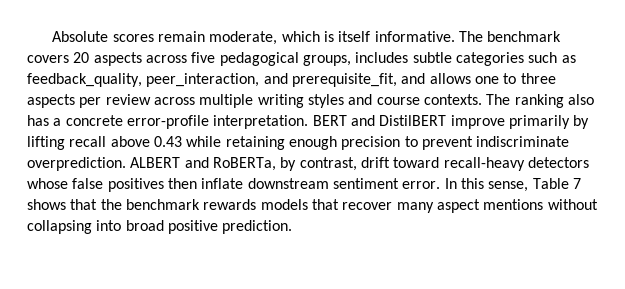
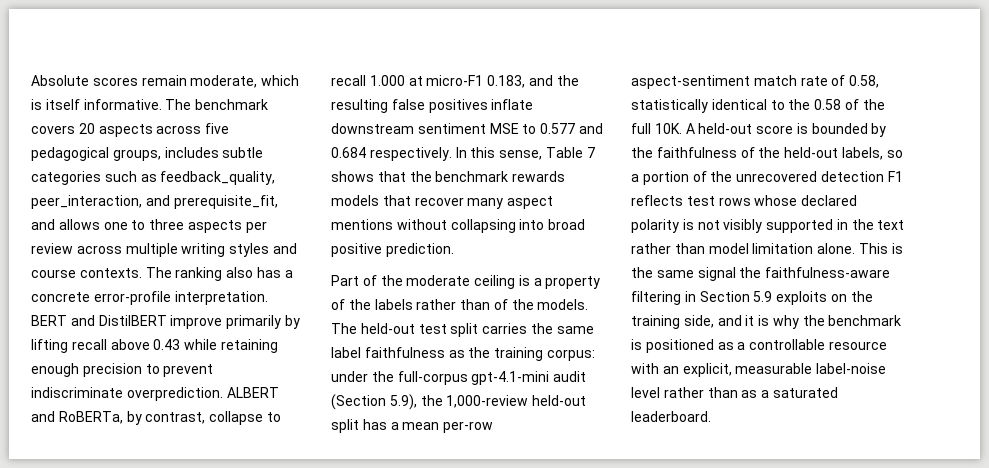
- ALBERT and RoBERTa, by contrast, drift toward recall-heavy detectors whose false positives then inflate downstream sentiment error.
+ ALBERT and RoBERTa, by contrast, collapse to recall 1.000 at micro-F1 0.183, and the resulting false positives inflate downstream sentiment MSE to 0.577 and 0.684 respectively.
+ Part of the moderate ceiling is a property of the labels rather than of the models. The held-out test split carries the same label faithfulness as the training corpus: under the full-corpus gpt-4.1-mini audit (Section 5.9), the 1,000-review held-out split has a mean per-row aspect-sentiment match rate of 0.58, statistically identical to the 0.58 of the full 10K. A held-out score is bounded by the faithfulness of the held-out labels, so a portion of the unrecovered detection F1 reflects test rows whose declared polarity is not visibly supported in the text rather than model limitation alone. This is the same signal the faithfulness-aware filtering in Section 5.9 exploits on the training side, and it is why the benchmark is positioned as a controllable resource with an explicit, measurable label-noise level rather than as a saturated leaderboard.

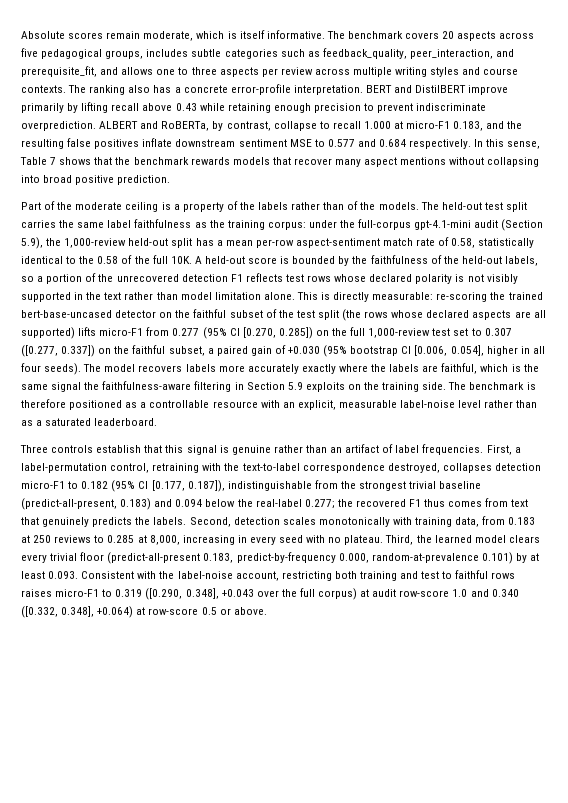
- This is the same signal the faithfulness-aware filtering in Section 5.9 exploits on the training side, and it is why the benchmark is positioned as a controllable resource with an explicit, measurable label-noise level rather than as a saturated leaderboard.
+ This is directly measurable: re-scoring the trained bert-base-uncased detector on the faithful subset of the test split (the rows whose declared aspects are all supported) lifts micro-F1 from 0.277 (95% CI [0.270, 0.285]) on the full 1,000-review test set to 0.307 ([0.277, 0.337]) on the faithful subset, a paired gain of +0.030 (95% bootstrap CI [0.006, 0.054], higher in all four seeds). The model recovers labels more accurately exactly where the labels are faithful, which is the same signal the faithfulness-aware filtering in Section 5.9 exploits on the training side. The benchmark is therefore positioned as a controllable resource with an explicit, measurable label-noise level rather than as a saturated leaderboard.
+ Three controls establish that this signal is genuine rather than an artifact of label frequencies. First, a label-permutation control, retraining with the text-to-label correspondence destroyed, collapses detection micro-F1 to 0.182 (95% CI [0.177, 0.187]), indistinguishable from the strongest trivial baseline (predict-all-present, 0.183) and 0.094 below the real-label 0.277; the recovered F1 thus comes from text that genuinely predicts the labels. Second, detection scales monotonically with training data, from 0.183 at 250 reviews to 0.285 at 8,000, increasing in every seed with no plateau. Third, the learned model clears every trivial floor (predict-all-present 0.183, predict-by-frequency 0.000, random-at-prevalence 0.101) by at least 0.093. Consistent with the label-noise account, restricting both training and test to faithful rows raises micro-F1 to 0.319 ([0.290, 0.348], +0.043 over the full corpus) at audit row-score 1.0 and 0.340 ([0.332, 0.348], +0.064) at row-score 0.5 or above.

